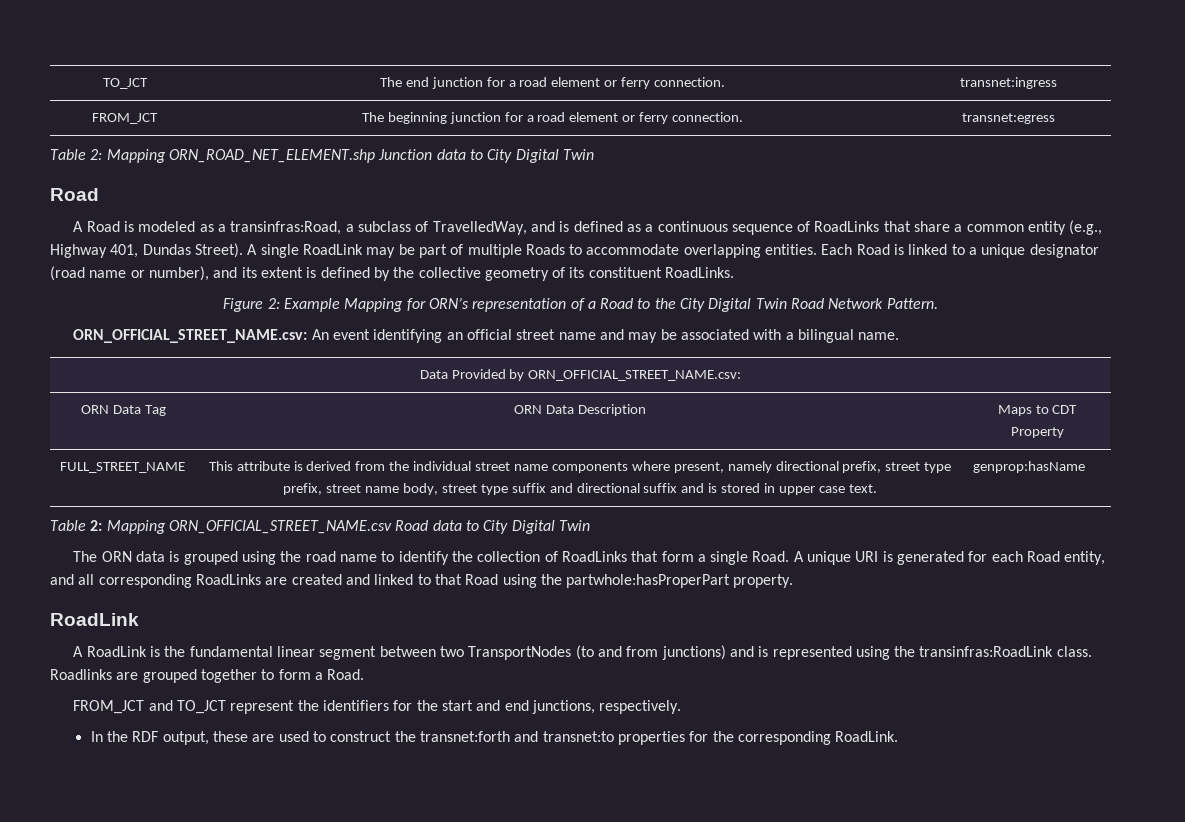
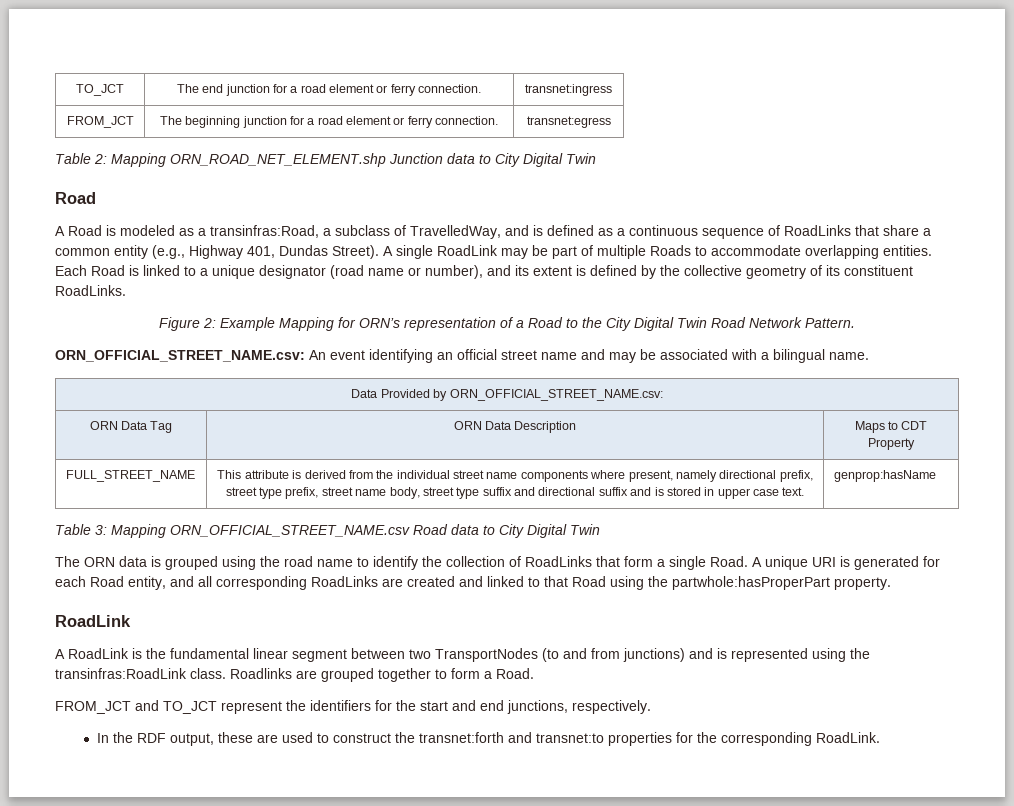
- Table 2: Mapping ORN_OFFICIAL_STREET_NAME.csv Road data to City Digital Twin
+ Table 3: Mapping ORN_OFFICIAL_STREET_NAME.csv Road data to City Digital Twin

